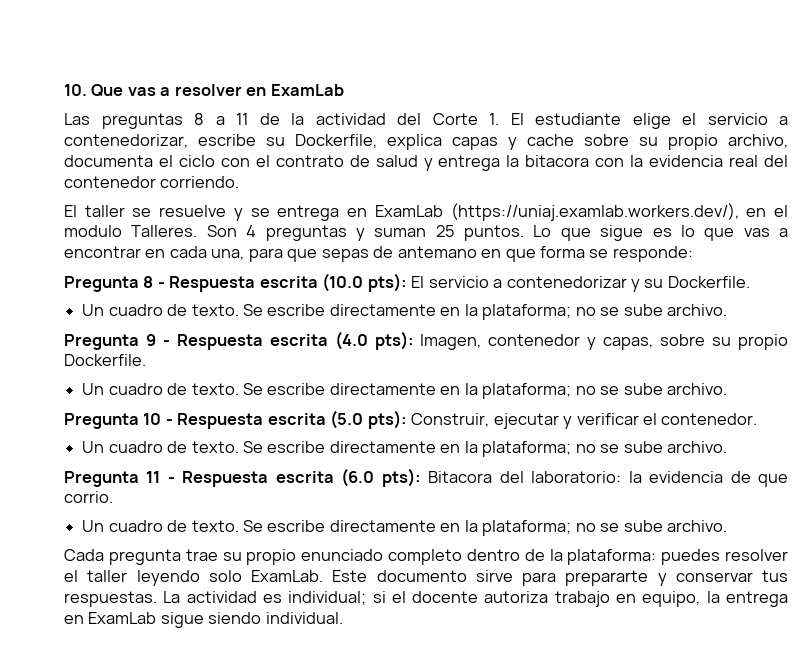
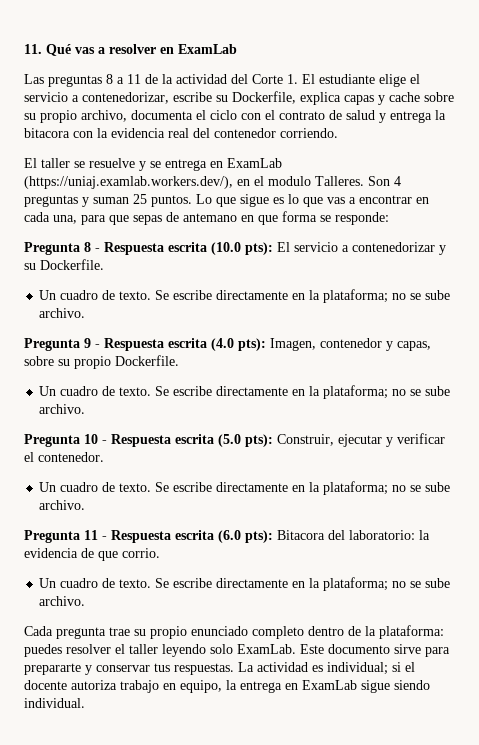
- 10. Que vas a resolver en ExamLab
+ 11. Qué vas a resolver en ExamLab

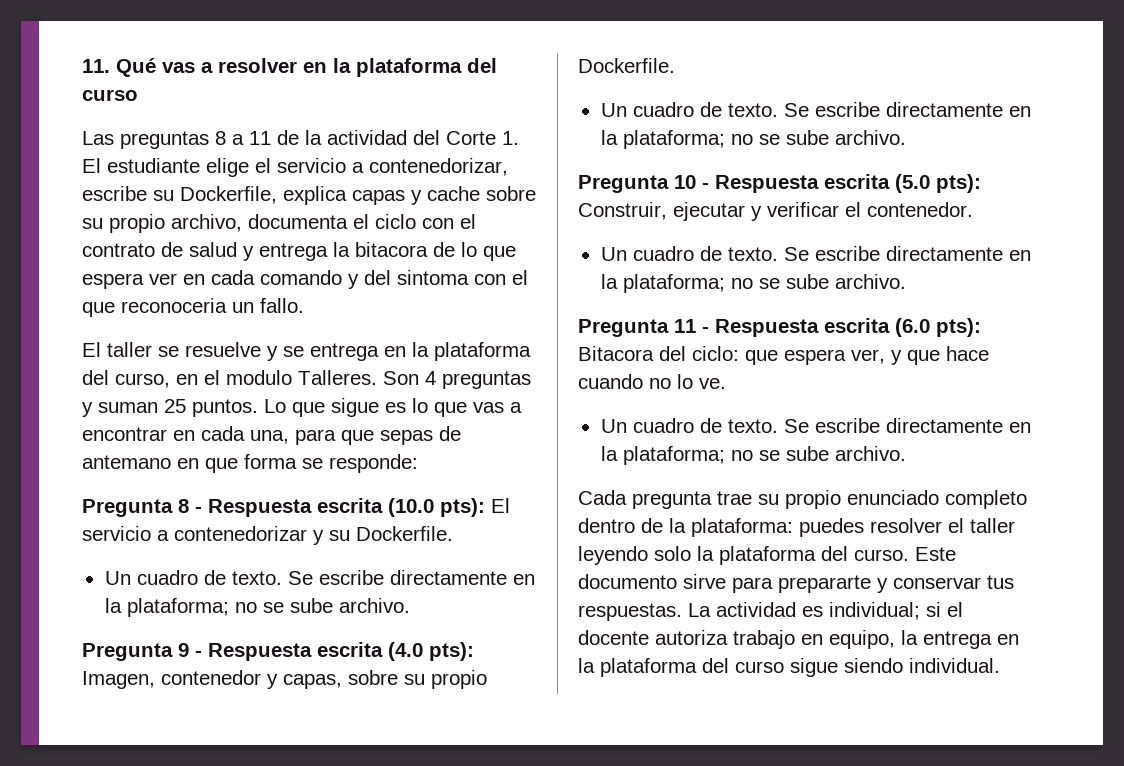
- 11. Qué vas a resolver en ExamLab
+ 11. Qué vas a resolver en la plataforma del curso
- Las preguntas 8 a 11 de la actividad del Corte 1. El estudiante elige el servicio a contenedorizar, escribe su Dockerfile, explica capas y cache sobre su propio archivo, documenta el ciclo con el contrato de salud y entrega la bitacora con la evidencia real del contenedor corriendo.
+ Las preguntas 8 a 11 de la actividad del Corte 1. El estudiante elige el servicio a contenedorizar, escribe su Dockerfile, explica capas y cache sobre su propio archivo, documenta el ciclo con el contrato de salud y entrega la bitacora de lo que espera ver en cada comando y del sintoma con el que reconoceria un fallo.
- El taller se resuelve y se entrega en ExamLab (https://uniaj.examlab.workers.dev/), en el modulo Talleres.
+ El taller se resuelve y se entrega en la plataforma del curso, en el modulo Talleres.
- Pregunta 11 - Respuesta escrita (6.0 pts): Bitacora del laboratorio: la evidencia de que corrio.
+ Pregunta 11 - Respuesta escrita (6.0 pts): Bitacora del ciclo: que espera ver, y que hace cuando no lo ve.
- Cada pregunta trae su propio enunciado completo dentro de la plataforma: puedes resolver el taller leyendo solo ExamLab.
+ Cada pregunta trae su propio enunciado completo dentro de la plataforma: puedes resolver el taller leyendo solo la plataforma del curso.
- La actividad es individual; si el docente autoriza trabajo en equipo, la entrega en ExamLab sigue siendo individual.
+ La actividad es individual; si el docente autoriza trabajo en equipo, la entrega en la plataforma del curso sigue siendo individual.

